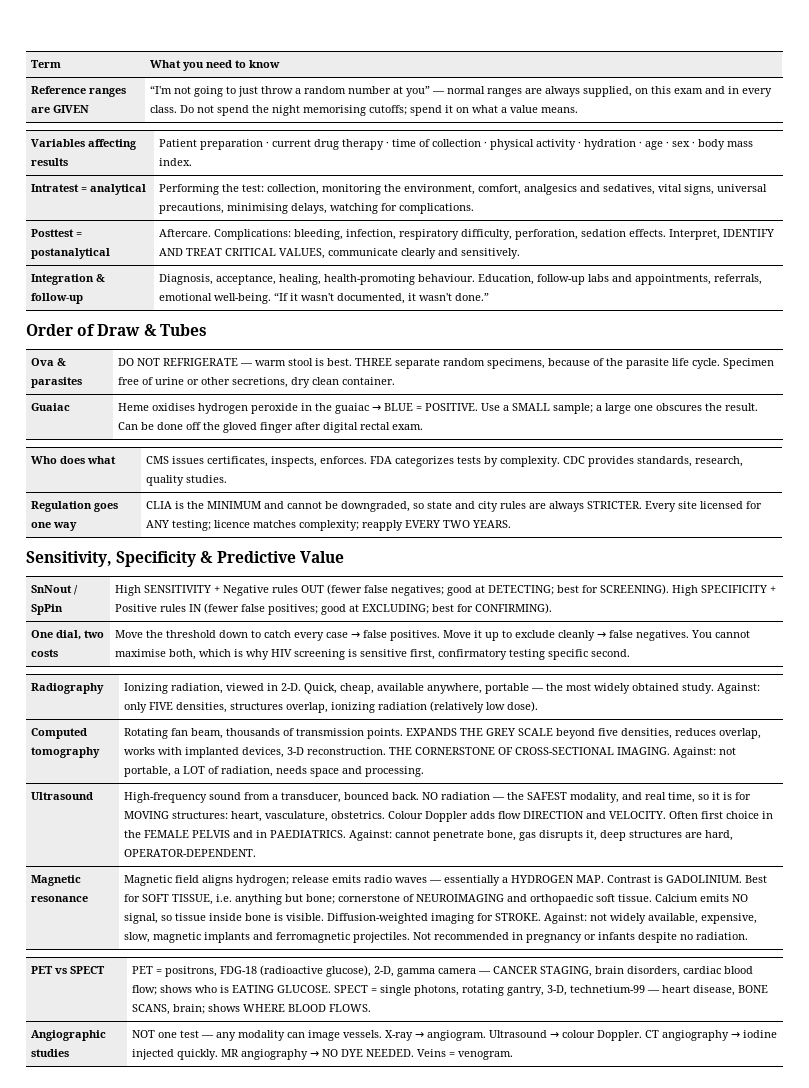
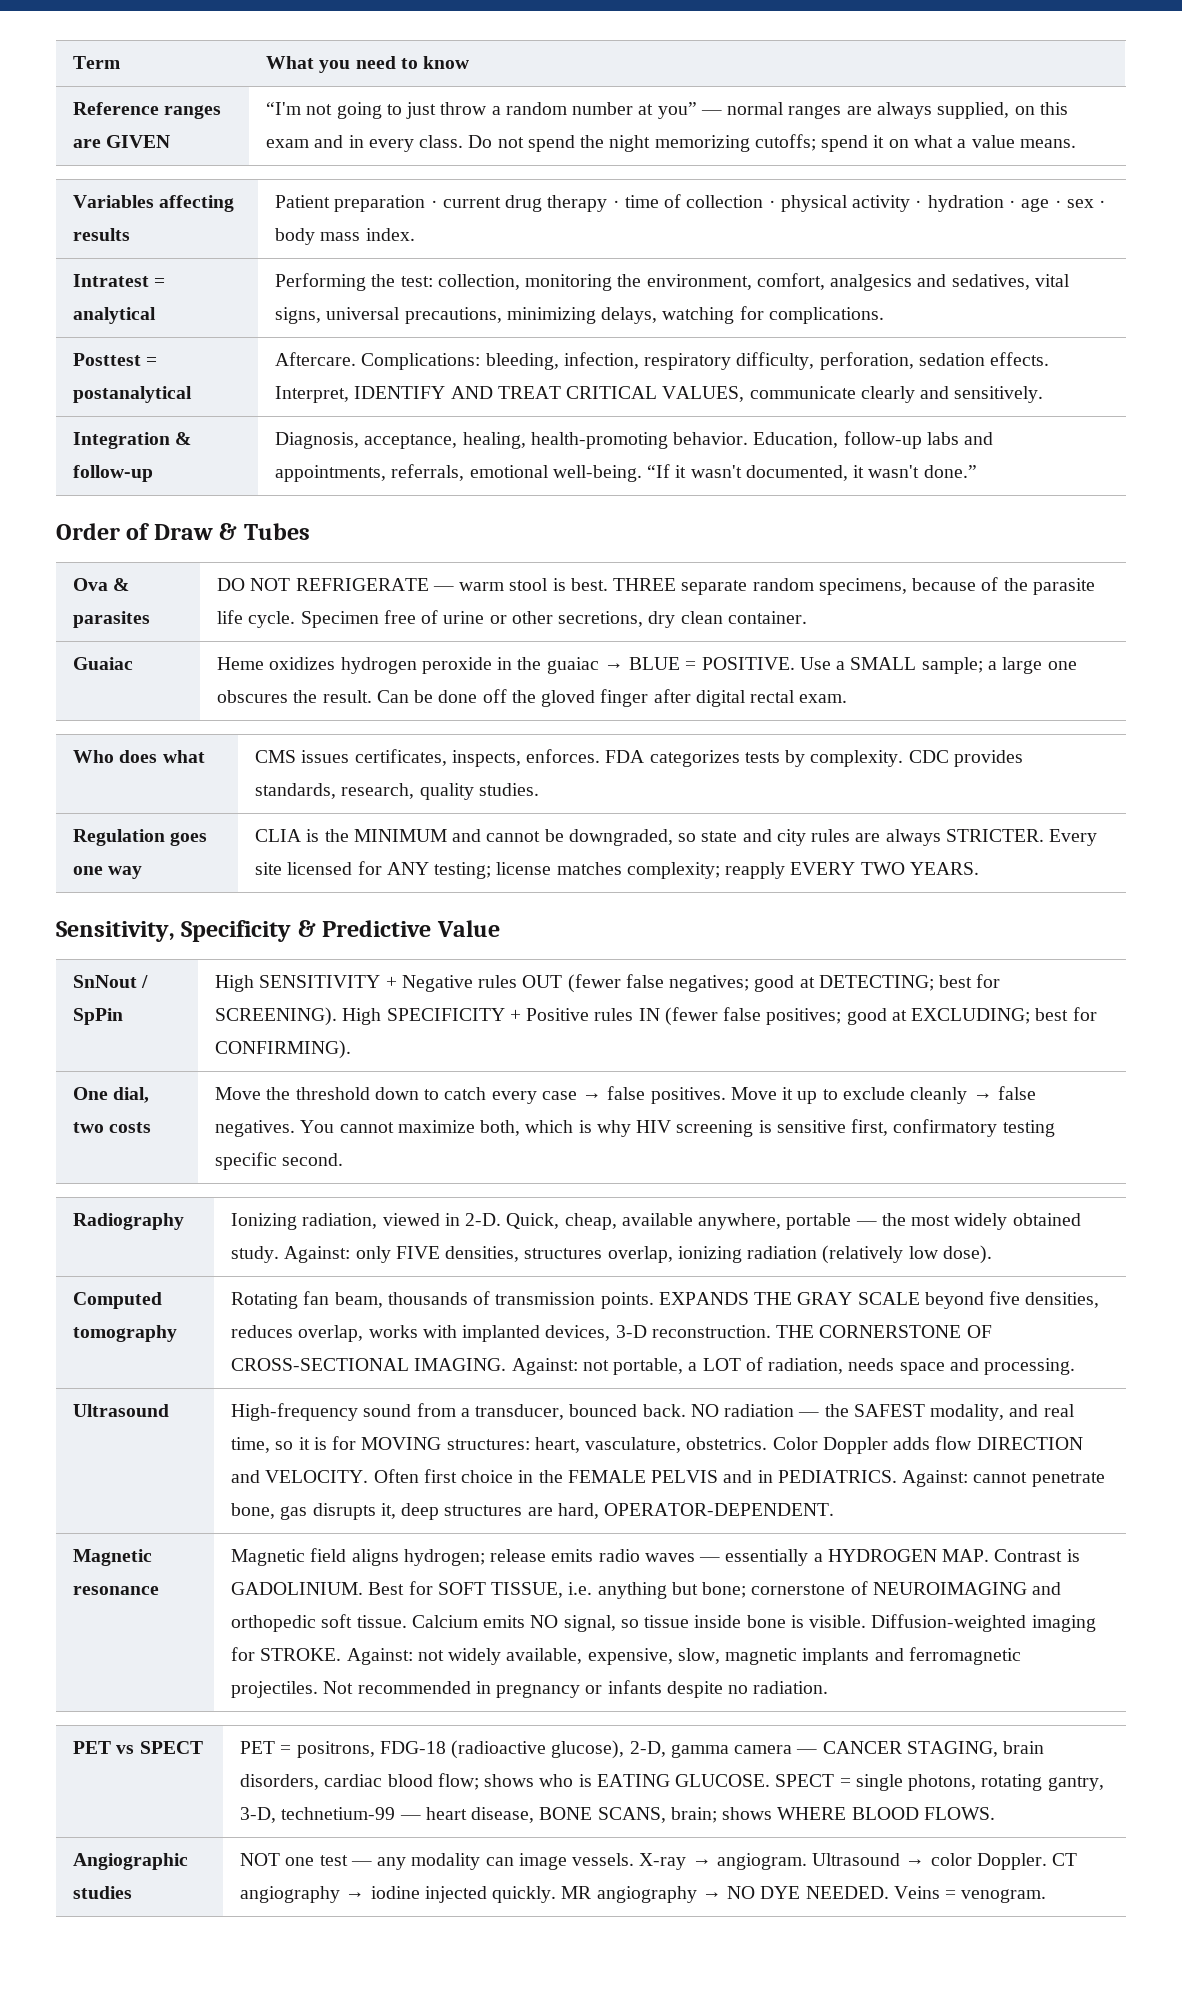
- Do not spend the night memorising cutoffs; spend it on what a value means.
+ Do not spend the night memorizing cutoffs; spend it on what a value means.
- Intratest = analytical | Performing the test: collection, monitoring the environment, comfort, analgesics and sedatives, vital signs, universal precautions, minimising delays, watching for complications.
+ Intratest = analytical | Performing the test: collection, monitoring the environment, comfort, analgesics and sedatives, vital signs, universal precautions, minimizing delays, watching for complications.
- Integration & follow-up | Diagnosis, acceptance, healing, health-promoting behaviour. Education, follow-up labs and appointments, referrals, emotional well-being. “If it wasn't documented, it wasn't done.”
+ Integration & follow-up | Diagnosis, acceptance, healing, health-promoting behavior. Education, follow-up labs and appointments, referrals, emotional well-being. “If it wasn't documented, it wasn't done.”
- Guaiac | Heme oxidises hydrogen peroxide in the guaiac → BLUE = POSITIVE. Use a SMALL sample; a large one obscures the result. Can be done off the gloved finger after digital rectal exam.
+ Guaiac | Heme oxidizes hydrogen peroxide in the guaiac → BLUE = POSITIVE. Use a SMALL sample; a large one obscures the result. Can be done off the gloved finger after digital rectal exam.
- Regulation goes one way | CLIA is the MINIMUM and cannot be downgraded, so state and city rules are always STRICTER. Every site licensed for ANY testing; licence matches complexity; reapply EVERY TWO YEARS.
+ Regulation goes one way | CLIA is the MINIMUM and cannot be downgraded, so state and city rules are always STRICTER. Every site licensed for ANY testing; license matches complexity; reapply EVERY TWO YEARS.
- One dial, two costs | Move the threshold down to catch every case → false positives. Move it up to exclude cleanly → false negatives. You cannot maximise both, which is why HIV screening is sensitive first, confirmatory testing specific second.
+ One dial, two costs | Move the threshold down to catch every case → false positives. Move it up to exclude cleanly → false negatives. You cannot maximize both, which is why HIV screening is sensitive first, confirmatory testing specific second.
- Computed tomography | Rotating fan beam, thousands of transmission points. EXPANDS THE GREY SCALE beyond five densities, reduces overlap, works with implanted devices, 3-D reconstruction. THE CORNERSTONE OF CROSS-SECTIONAL IMAGING. Against: not portable, a LOT of radiation, needs space and processing.
+ Computed tomography | Rotating fan beam, thousands of transmission points. EXPANDS THE GRAY SCALE beyond five densities, reduces overlap, works with implanted devices, 3-D reconstruction. THE CORNERSTONE OF CROSS-SECTIONAL IMAGING. Against: not portable, a LOT of radiation, needs space and processing.
- Colour Doppler adds flow DIRECTION and VELOCITY.
+ Color Doppler adds flow DIRECTION and VELOCITY.
- Often first choice in the FEMALE PELVIS and in PAEDIATRICS.
+ Often first choice in the FEMALE PELVIS and in PEDIATRICS.
- Best for SOFT TISSUE, i.e. anything but bone; cornerstone of NEUROIMAGING and orthopaedic soft tissue.
+ Best for SOFT TISSUE, i.e. anything but bone; cornerstone of NEUROIMAGING and orthopedic soft tissue.
- Angiographic studies | NOT one test — any modality can image vessels. X-ray → angiogram. Ultrasound → colour Doppler. CT angiography → iodine injected quickly. MR angiography → NO DYE NEEDED. Veins = venogram.
+ Angiographic studies | NOT one test — any modality can image vessels. X-ray → angiogram. Ultrasound → color Doppler. CT angiography → iodine injected quickly. MR angiography → NO DYE NEEDED. Veins = venogram.

